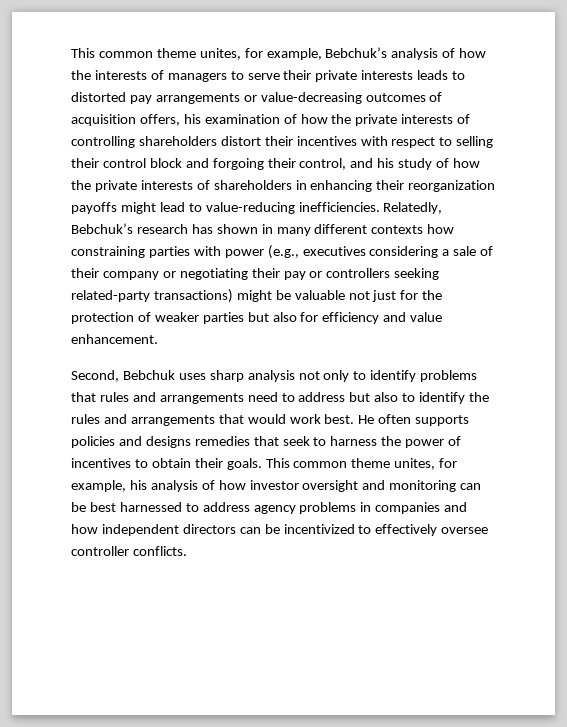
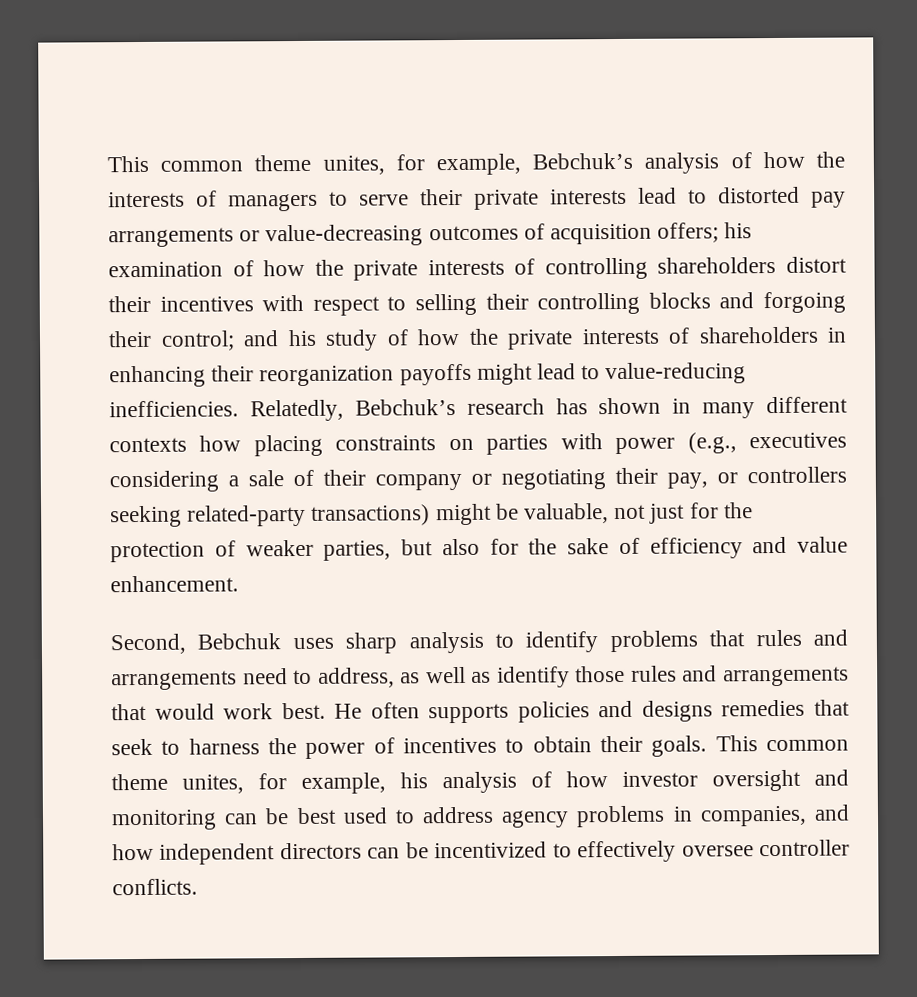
- This common theme unites, for example, Bebchuk’s analysis of how the interests of managers to serve their private interests leads to distorted pay arrangements or value-decreasing outcomes of acquisition offers, his examination of how the private interests of controlling shareholders distort their incentives with respect to selling their control block and forgoing their control, and his study of how the private interests of shareholders in enhancing their reorganization payoffs might lead to value-reducing inefficiencies.
+ This common theme unites, for example, Bebchuk’s analysis of how the interests of managers to serve their private interests lead to distorted pay arrangements or value-decreasing outcomes of acquisition offers; his examination of how the private interests of controlling shareholders distort their incentives with respect to selling their controlling blocks and forgoing their control; and his study of how the private interests of shareholders in enhancing their reorganization payoffs might lead to value-reducing inefficiencies.
- Relatedly, Bebchuk’s research has shown in many different contexts how constraining parties with power (e.g., executives considering a sale of their company or negotiating their pay or controllers seeking related-party transactions) might be valuable not just for the protection of weaker parties but also for efficiency and value enhancement.
+ Relatedly, Bebchuk’s research has shown in many different contexts how placing constraints on parties with power (e.g., executives considering a sale of their company or negotiating their pay, or controllers seeking related-party transactions) might be valuable, not just for the protection of weaker parties, but also for the sake of efficiency and value enhancement.
- Second, Bebchuk uses sharp analysis not only to identify problems that rules and arrangements need to address but also to identify the rules and arrangements that would work best.
+ Second, Bebchuk uses sharp analysis to identify problems that rules and arrangements need to address, as well as identify those rules and arrangements that would work best.
- This common theme unites, for example, his analysis of how investor oversight and monitoring can be best harnessed to address agency problems in companies and how independent directors can be incentivized to effectively oversee controller conflicts.
+ This common theme unites, for example, his analysis of how investor oversight and monitoring can be best used to address agency problems in companies, and how independent directors can be incentivized to effectively oversee controller conflicts.

